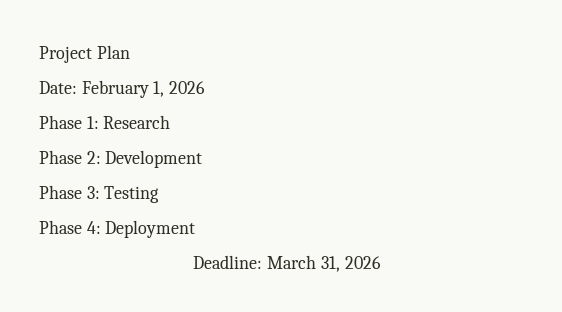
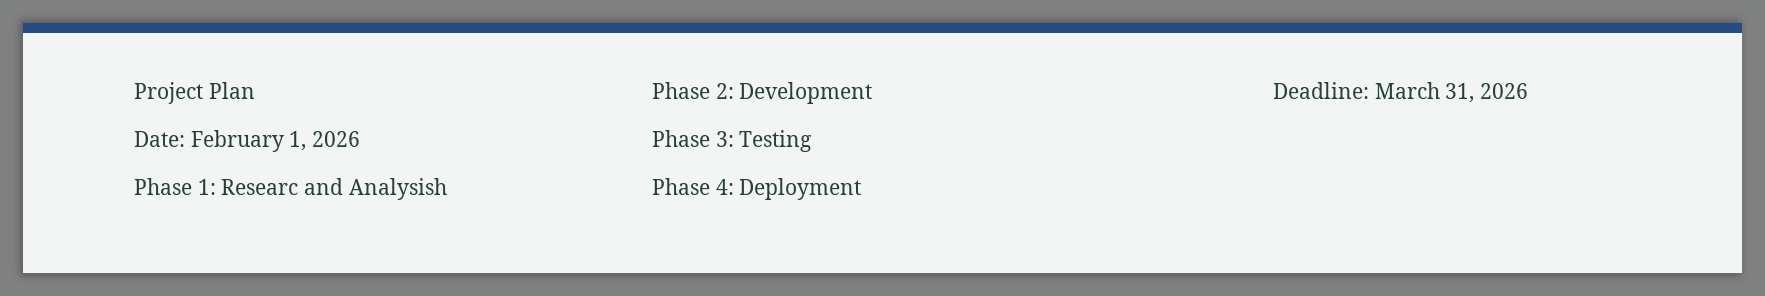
- Phase 1: Research
+ Phase 1: Researc and Analysish

